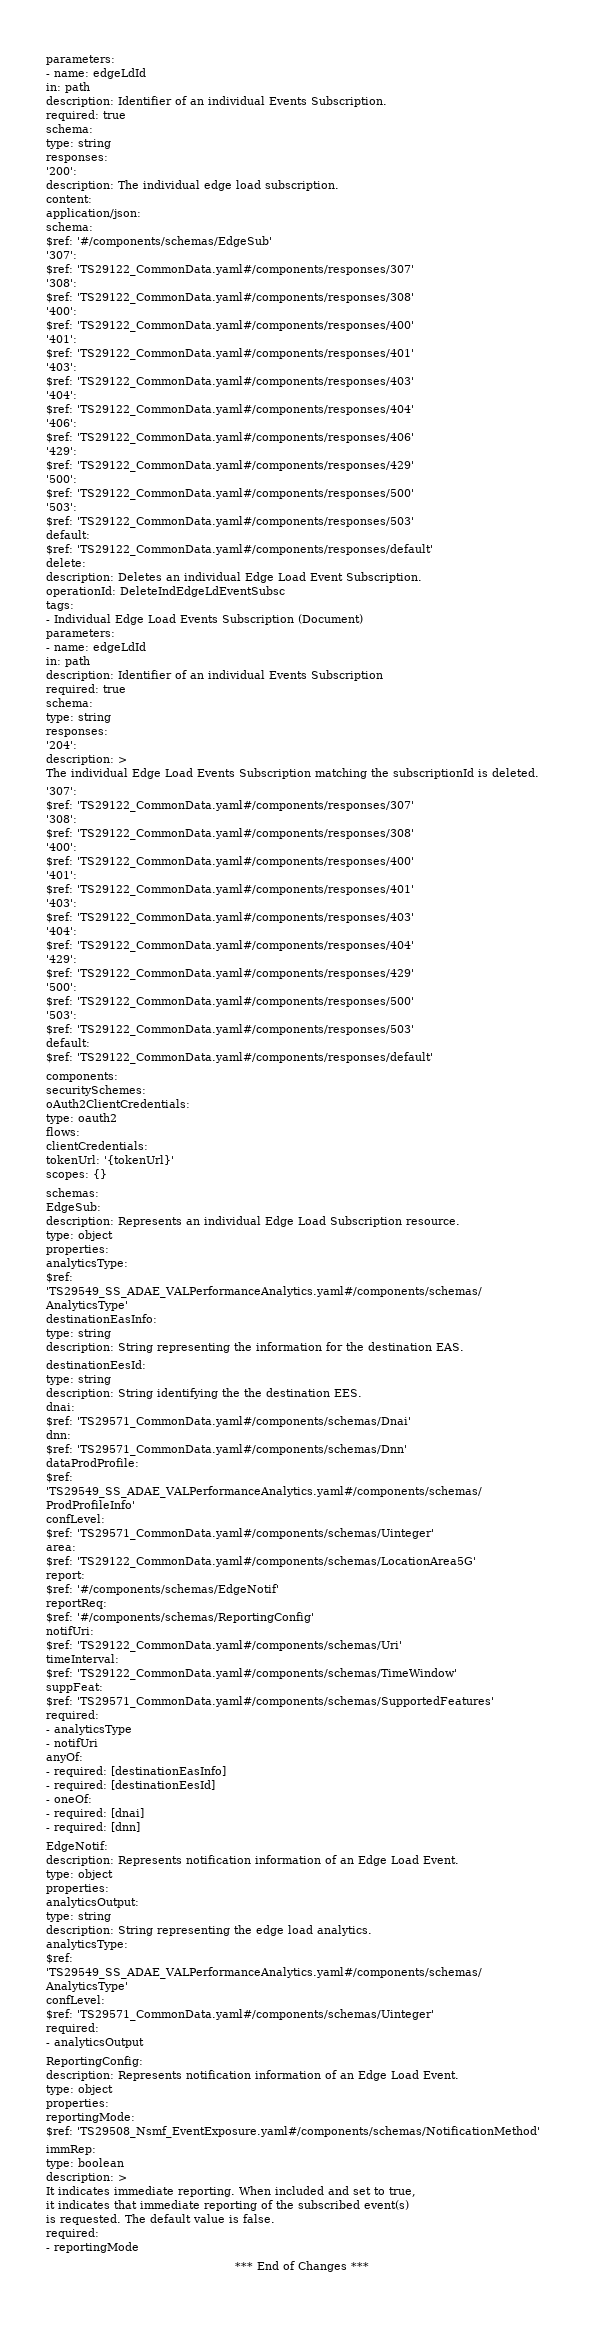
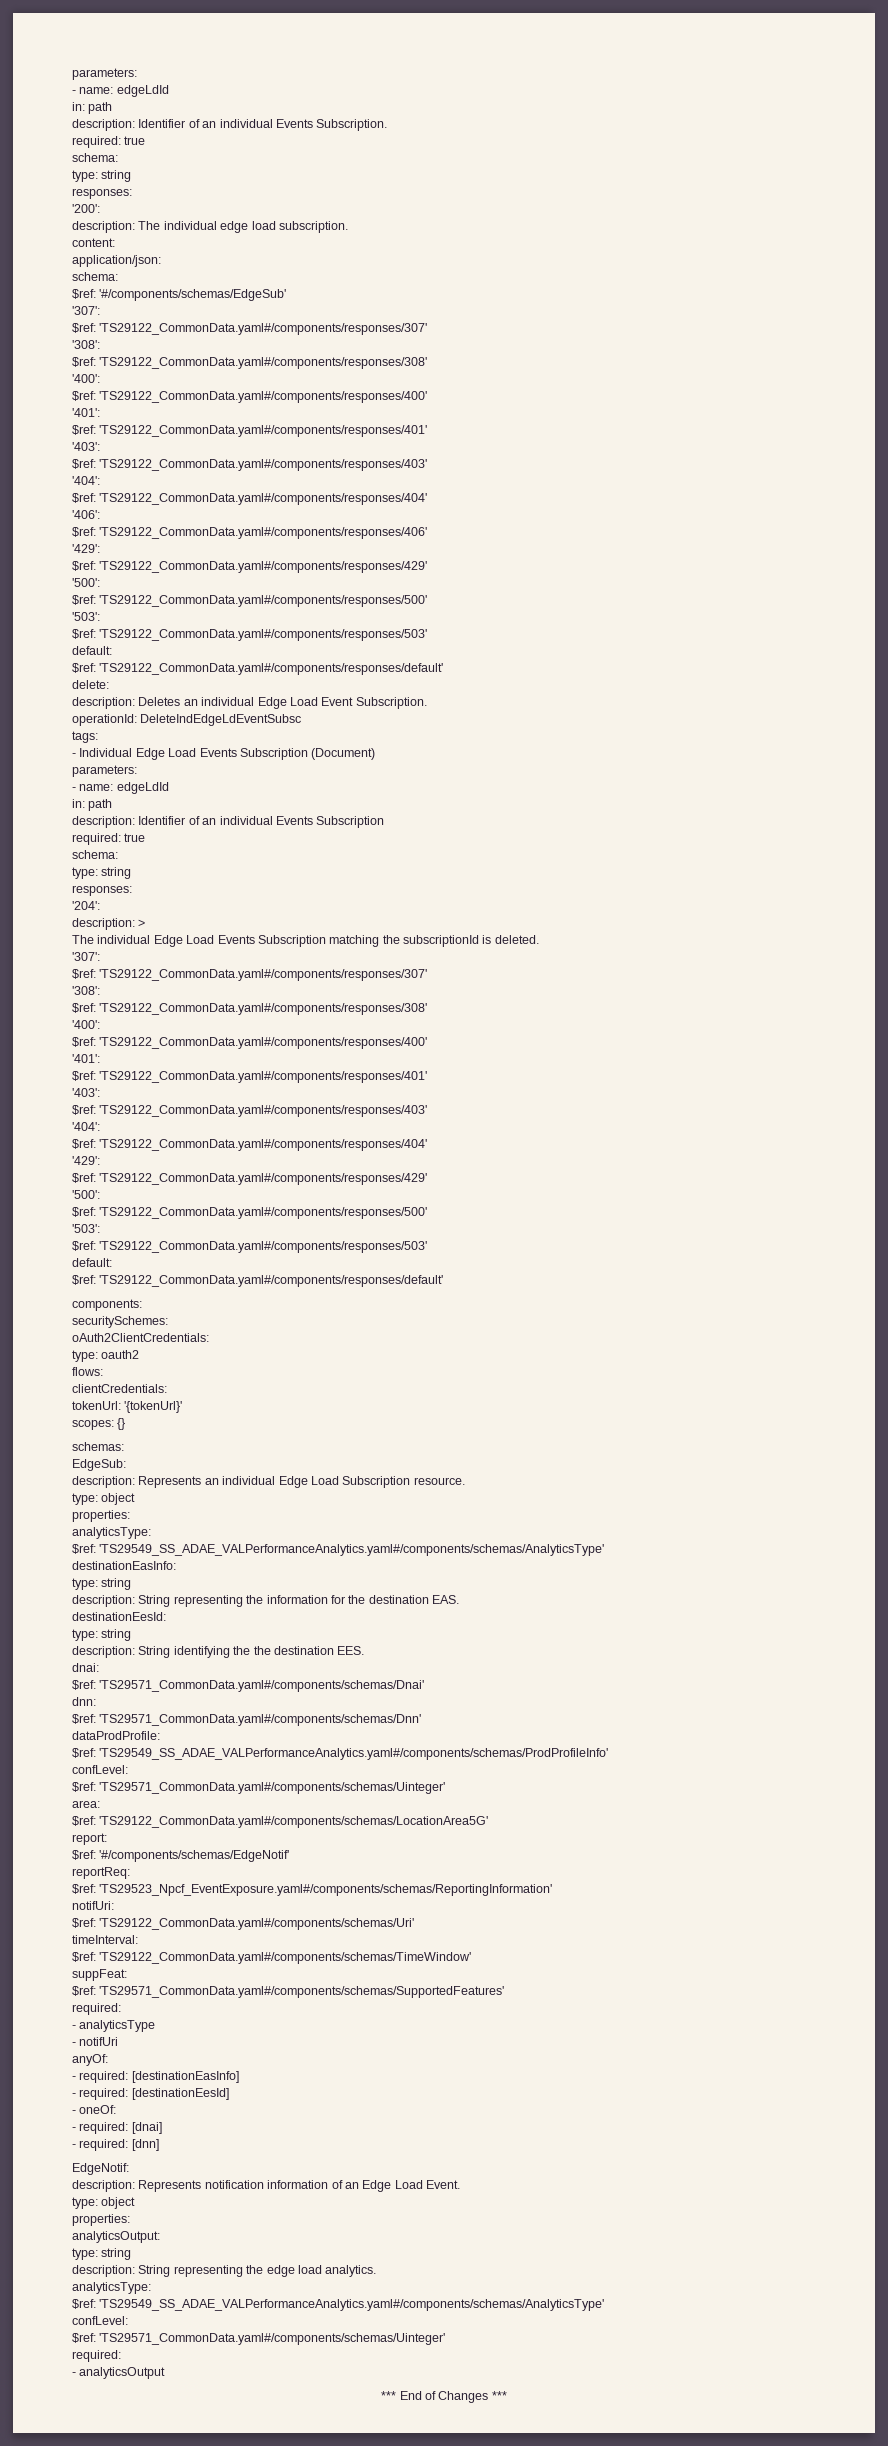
- $ref: '#/components/schemas/ReportingConfig'
+ $ref: 'TS29523_Npcf_EventExposure.yaml#/components/schemas/ReportingInformation'
- ReportingConfig:
- description: Represents notification information of an Edge Load Event.
- type: object
- properties:
- reportingMode:
- $ref: 'TS29508_Nsmf_EventExposure.yaml#/components/schemas/NotificationMethod'
- immRep:
- type: boolean
- description: >
- It indicates immediate reporting. When included and set to true,
- it indicates that immediate reporting of the subscribed event(s)
- is requested. The default value is false.
- required:
- - reportingMode

